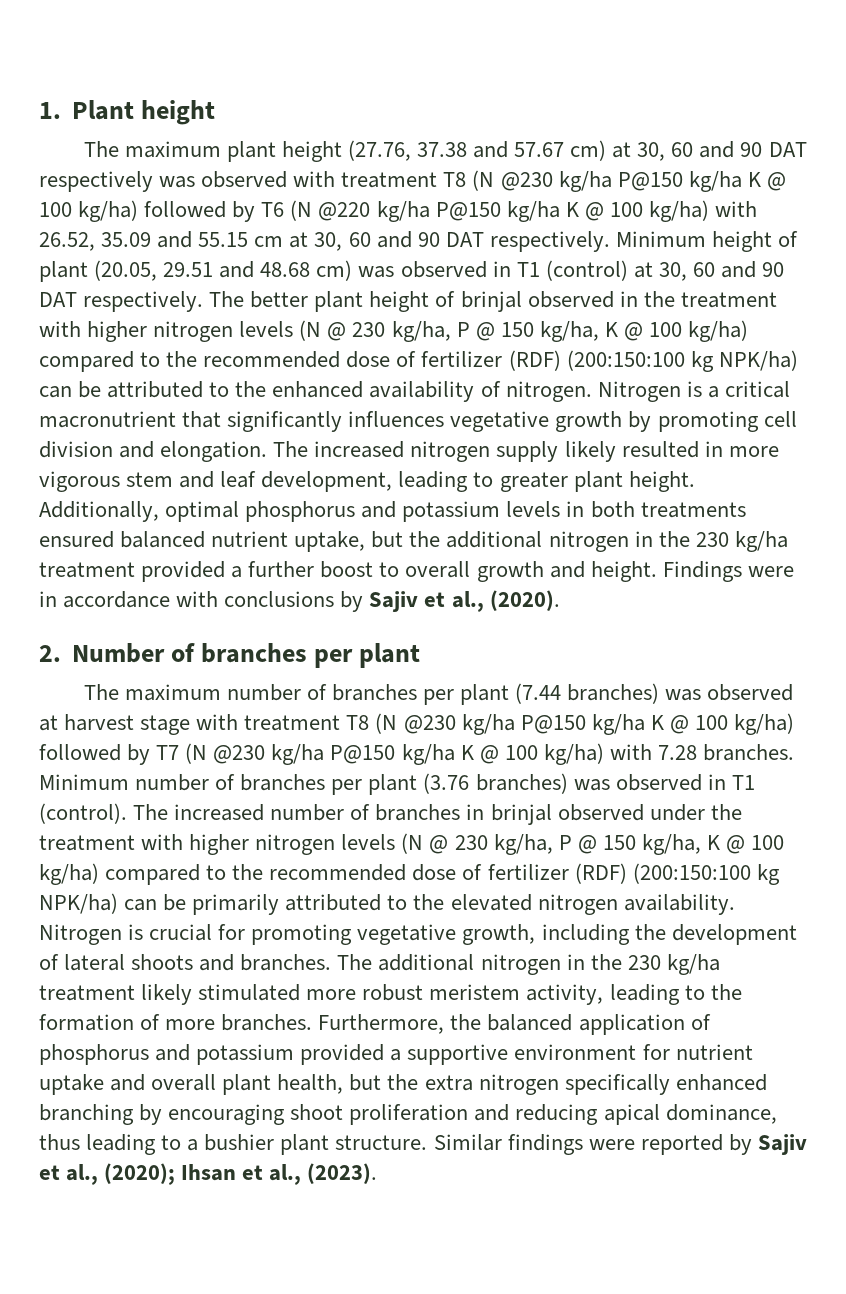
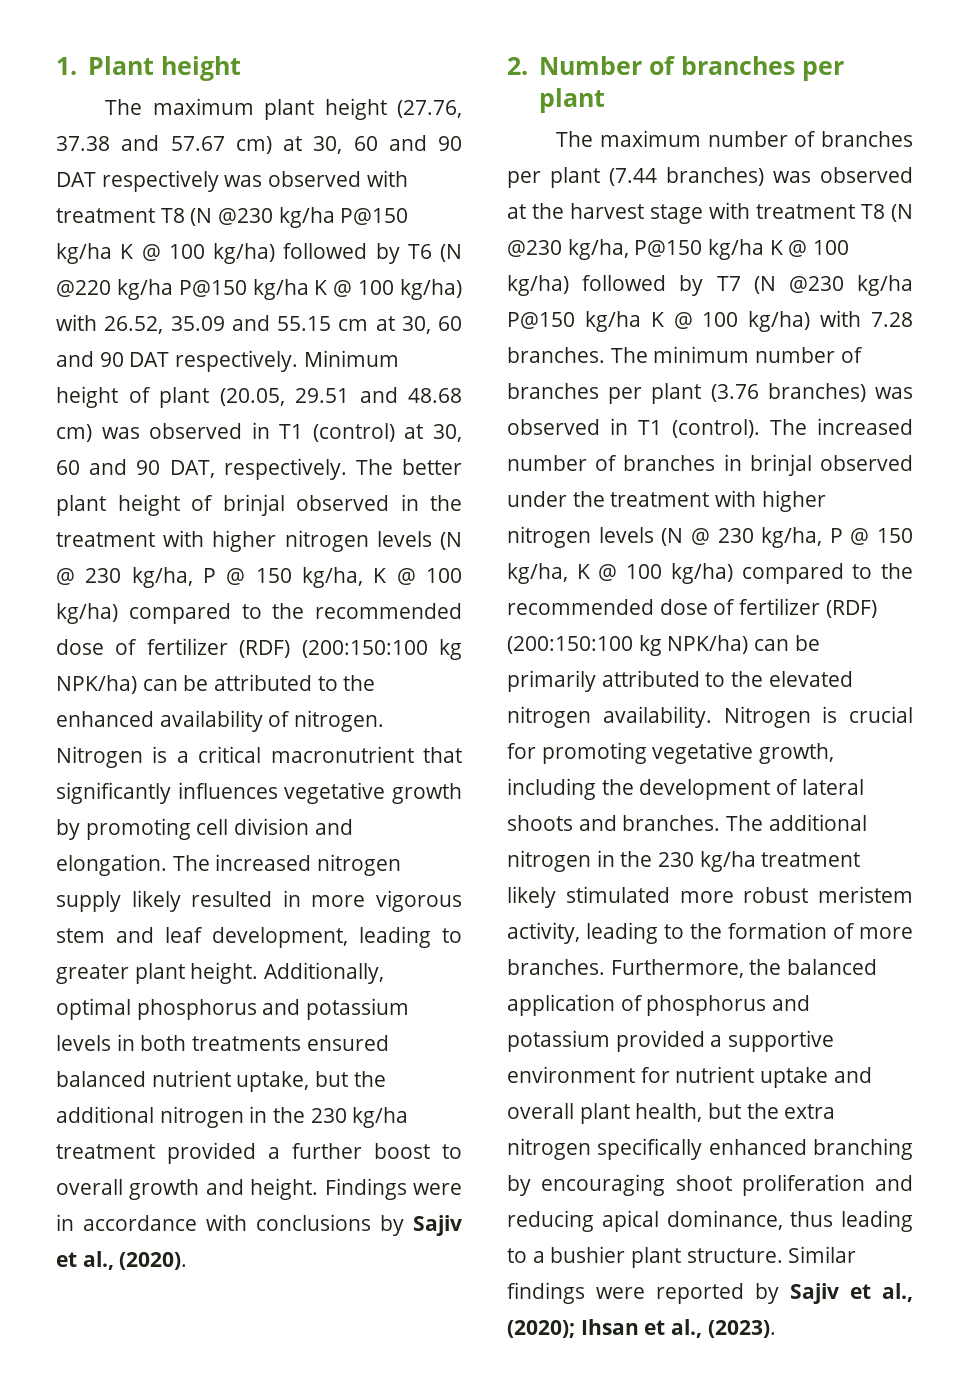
- Minimum height of plant (20.05, 29.51 and 48.68 cm) was observed in T1 (control) at 30, 60 and 90 DAT respectively.
+ Minimum height of plant (20.05, 29.51 and 48.68 cm) was observed in T1 (control) at 30, 60 and 90 DAT, respectively.
- The maximum number of branches per plant (7.44 branches) was observed at harvest stage with treatment T8 (N @230 kg/ha P@150 kg/ha K @ 100 kg/ha) followed by T7 (N @230 kg/ha P@150 kg/ha K @ 100 kg/ha) with 7.28 branches.
+ The maximum number of branches per plant (7.44 branches) was observed at the harvest stage with treatment T8 (N @230 kg/ha, P@150 kg/ha K @ 100 kg/ha) followed by T7 (N @230 kg/ha P@150 kg/ha K @ 100 kg/ha) with 7.28 branches.
- Minimum number of branches per plant (3.76 branches) was observed in T1 (control).
+ The minimum number of branches per plant (3.76 branches) was observed in T1 (control).

